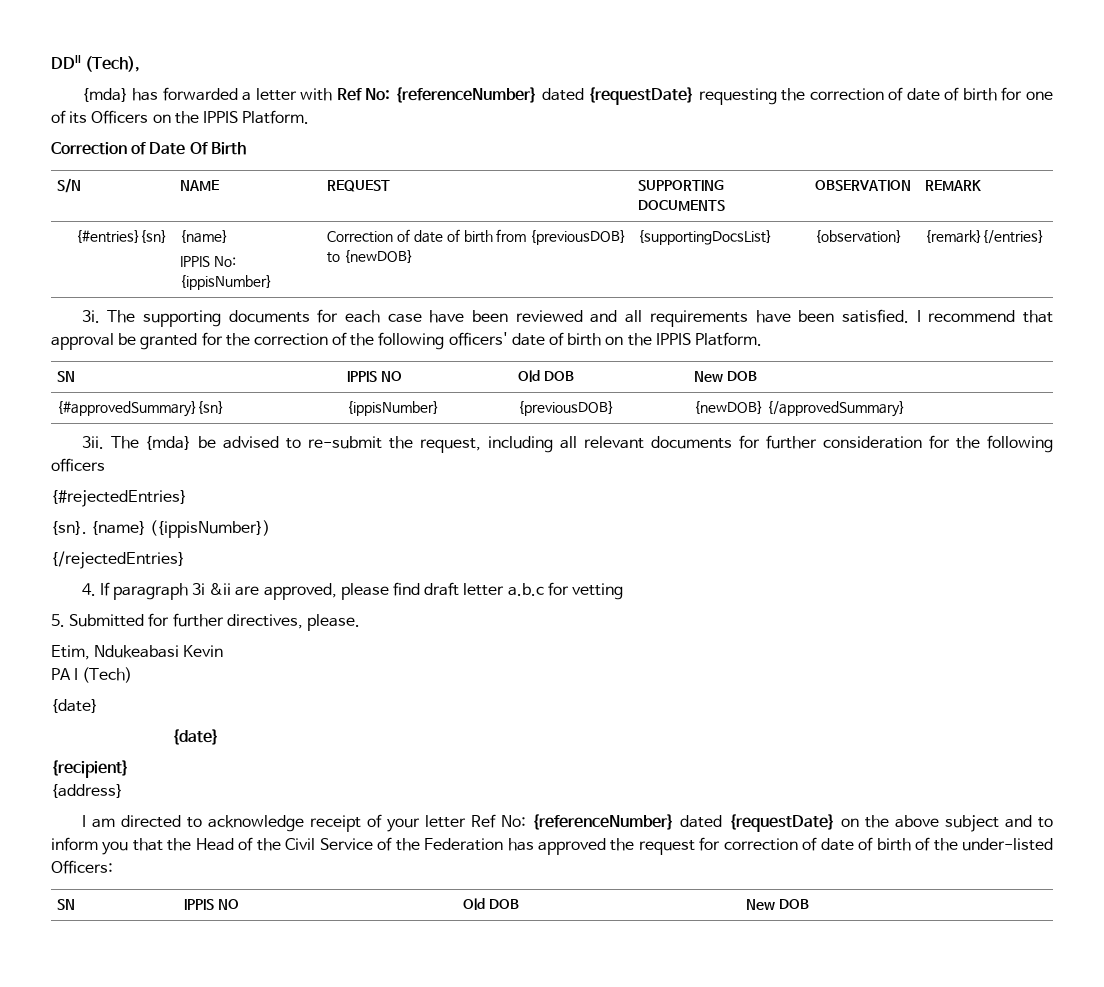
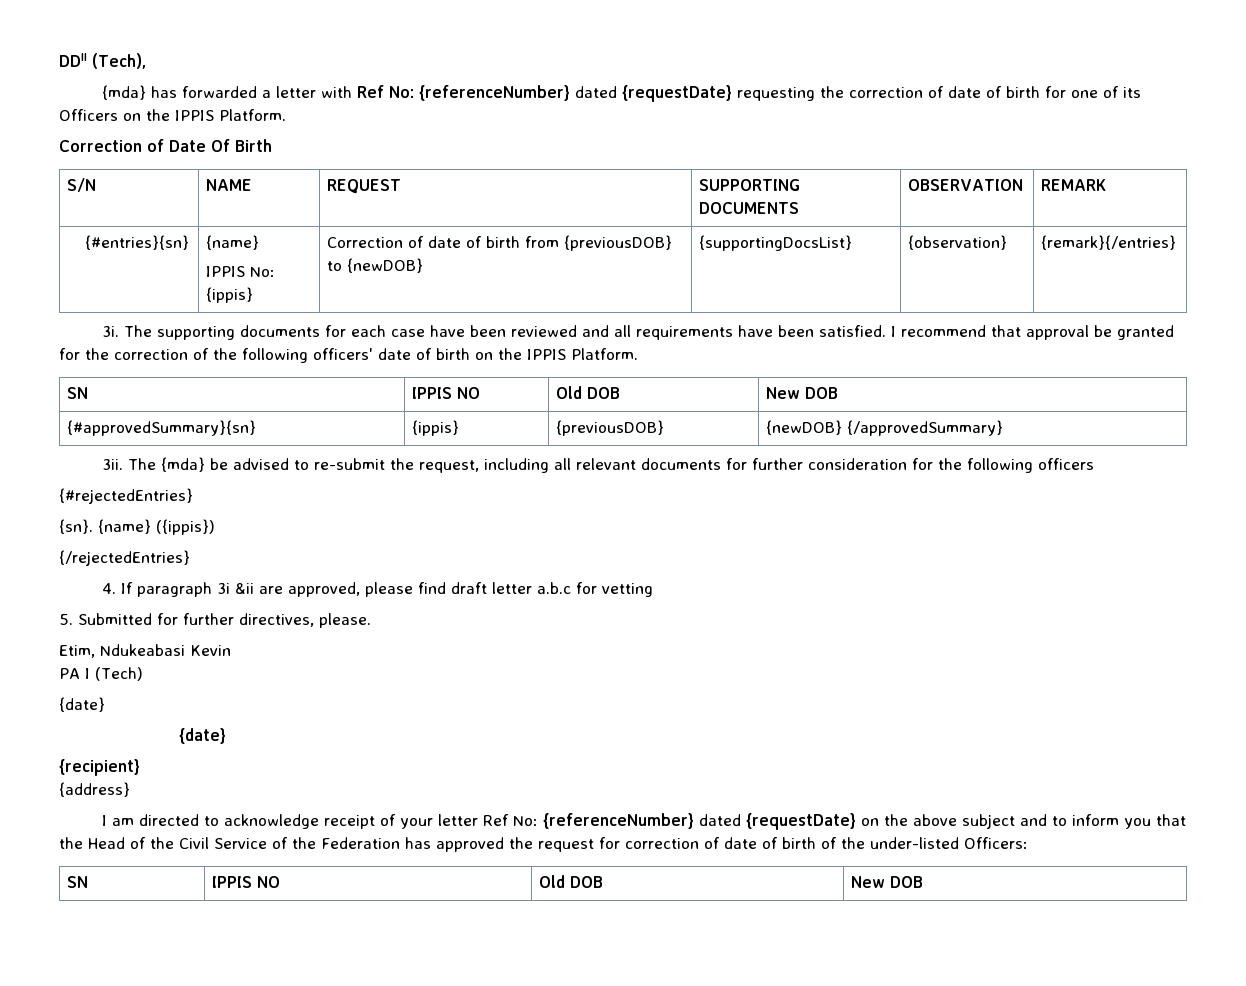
  {#entries}{sn} | {name}
- IPPIS No: {ippisNumber} | Correction of date of birth from {previousDOB} to {newDOB} | {supportingDocsList} | {observation} | {remark}{/entries}
+ IPPIS No: {ippis} | Correction of date of birth from {previousDOB} to {newDOB} | {supportingDocsList} | {observation} | {remark}{/entries}
- {#approvedSummary}{sn} | {ippisNumber} | {previousDOB} | {newDOB} {/approvedSummary}
+ {#approvedSummary}{sn} | {ippis} | {previousDOB} | {newDOB} {/approvedSummary}
- {name} ({ippisNumber})
+ {name} ({ippis})

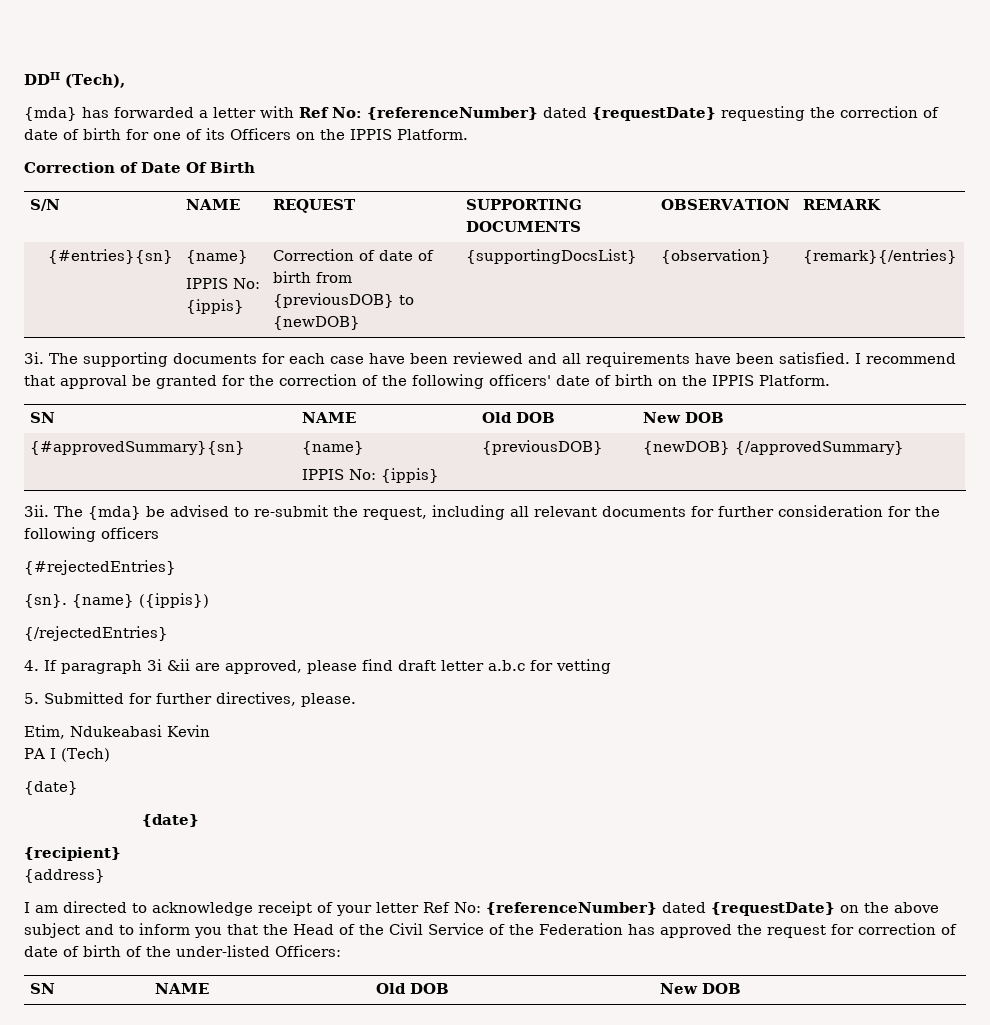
  I recommend that approval be granted for the correction of the following officers' date of birth on the IPPIS Platform.
- SN | IPPIS NO | Old DOB | New DOB
+ SN | NAME | Old DOB | New DOB
- {#approvedSummary}{sn} | {ippis} | {previousDOB} | {newDOB} {/approvedSummary}
+ {#approvedSummary}{sn} | {name}
+ IPPIS No: {ippis} | {previousDOB} | {newDOB} {/approvedSummary}
  I am directed to acknowledge receipt of your letter Ref No: {referenceNumber} dated {requestDate} on the above subject and to inform you that the Head of the Civil Service of the Federation has approved the request for correction of date of birth of the under-listed Officers:
- SN | IPPIS NO | Old DOB | New DOB
+ SN | NAME | Old DOB | New DOB

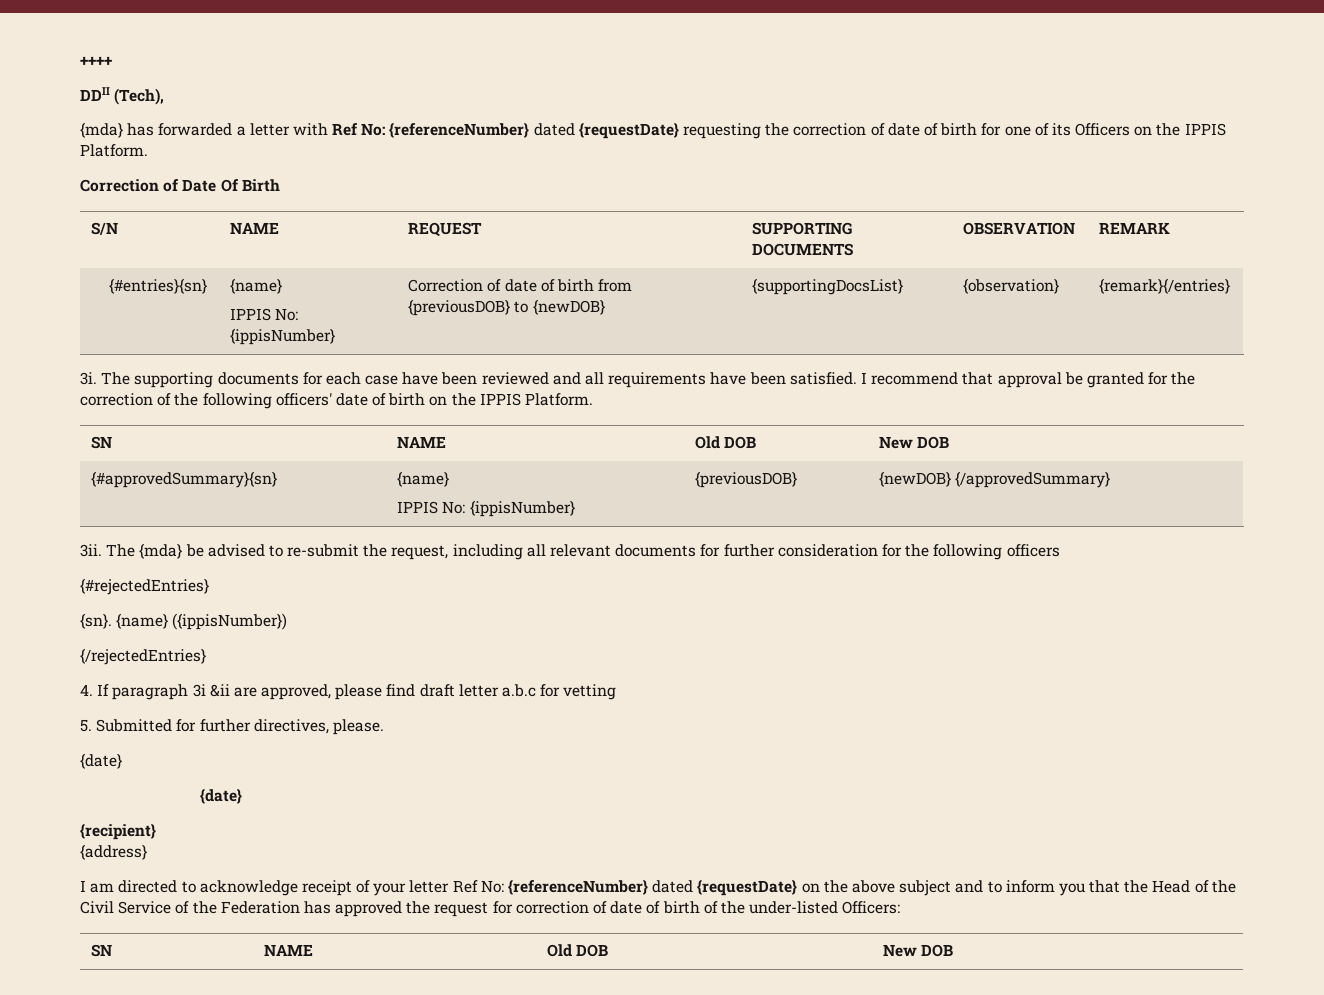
+ ++++
  {#entries}{sn} | {name}
- IPPIS No: {ippis} | Correction of date of birth from {previousDOB} to {newDOB} | {supportingDocsList} | {observation} | {remark}{/entries}
+ IPPIS No: {ippisNumber} | Correction of date of birth from {previousDOB} to {newDOB} | {supportingDocsList} | {observation} | {remark}{/entries}
  {#approvedSummary}{sn} | {name}
- IPPIS No: {ippis} | {previousDOB} | {newDOB} {/approvedSummary}
+ IPPIS No: {ippisNumber} | {previousDOB} | {newDOB} {/approvedSummary}
- {name} ({ippis})
+ {name} ({ippisNumber})
- Etim, Ndukeabasi Kevin
- PA I (Tech)

